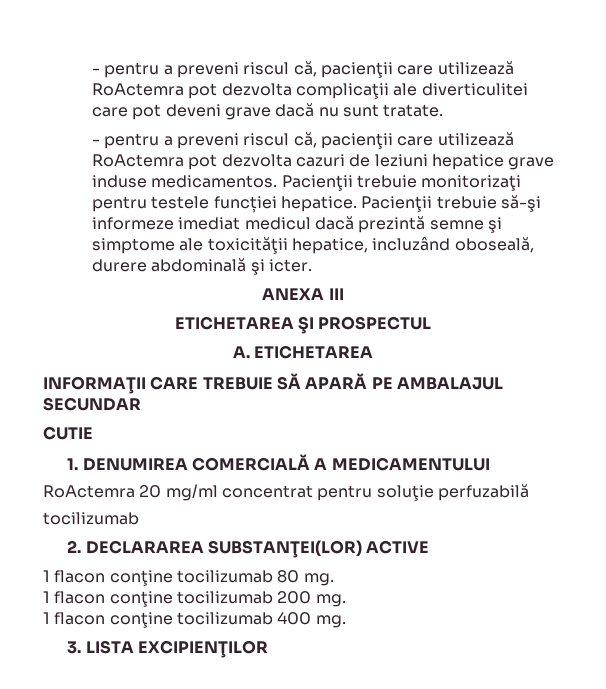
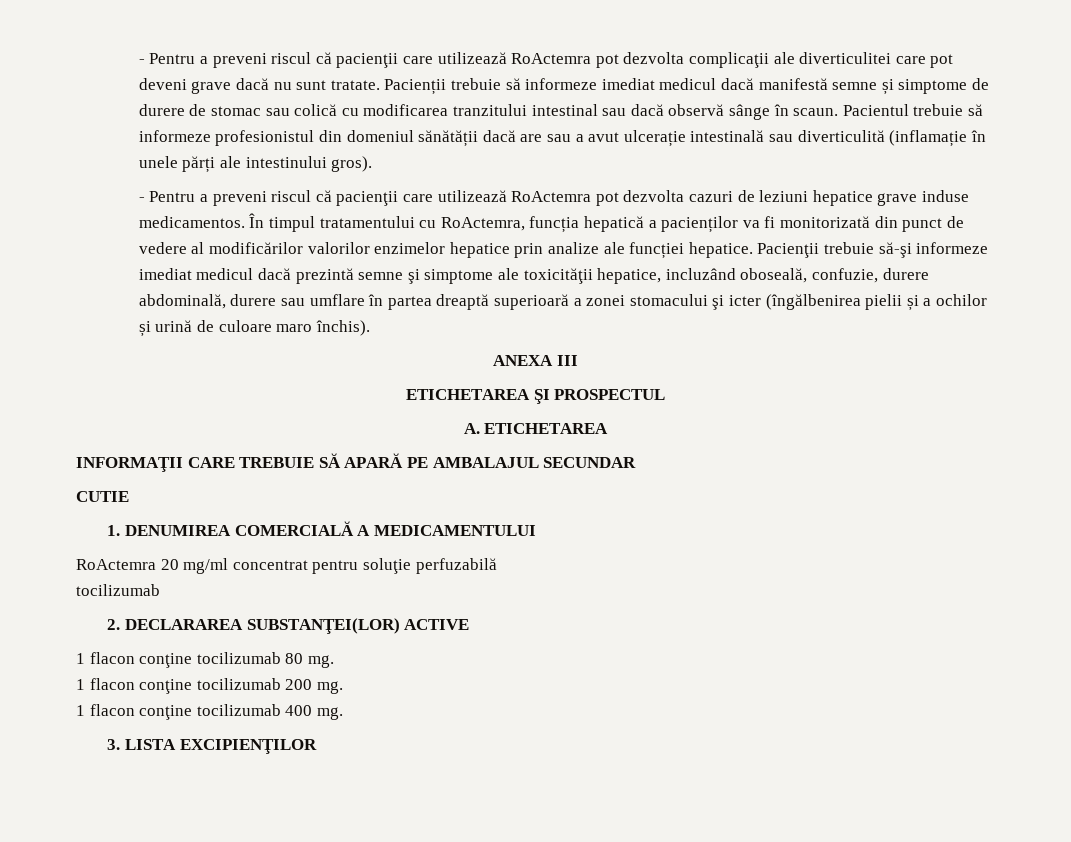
- - pentru a preveni riscul că, pacienţii care utilizează RoActemra pot dezvolta complicaţii ale diverticulitei care pot deveni grave dacă nu sunt tratate.
- - pentru a preveni riscul că, pacienţii care utilizează RoActemra pot dezvolta cazuri de leziuni hepatice grave induse medicamentos.
+ - Pentru a preveni riscul că pacienţii care utilizează RoActemra pot dezvolta complicaţii ale diverticulitei care pot deveni grave dacă nu sunt tratate. Pacienții trebuie să informeze imediat medicul dacă manifestă semne și simptome de durere de stomac sau colică cu modificarea tranzitului intestinal sau dacă observă sânge în scaun. Pacientul trebuie să informeze profesionistul din domeniul sănătății dacă are sau a avut ulcerație intestinală sau diverticulită (inflamație în unele părți ale intestinului gros).
+ - Pentru a preveni riscul că pacienţii care utilizează RoActemra pot dezvolta cazuri de leziuni hepatice grave induse medicamentos.
- Pacienţii trebuie monitorizaţi pentru testele funcției hepatice.
+ În timpul tratamentului cu RoActemra, funcția hepatică a pacienților va fi monitorizată din punct de vedere al modificărilor valorilor enzimelor hepatice prin analize ale funcției hepatice.
- Pacienţii trebuie să-şi informeze imediat medicul dacă prezintă semne şi simptome ale toxicităţii hepatice, incluzând oboseală, durere abdominală şi icter.
+ Pacienţii trebuie să-şi informeze imediat medicul dacă prezintă semne şi simptome ale toxicităţii hepatice, incluzând oboseală, confuzie, durere abdominală, durere sau umflare în partea dreaptă superioară a zonei stomacului şi icter (îngălbenirea pielii și a ochilor și urină de culoare maro închis).

